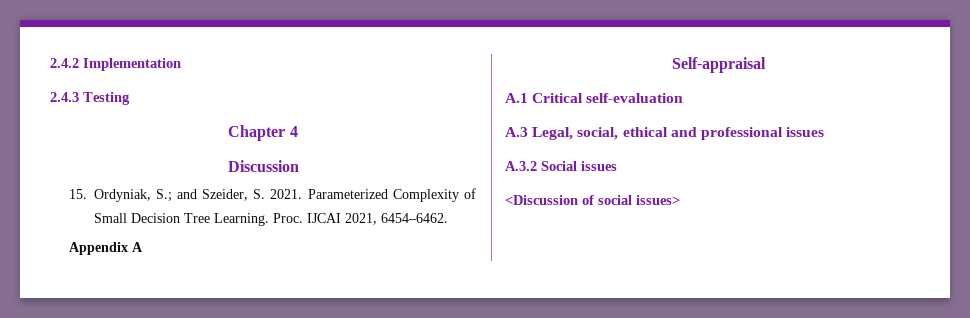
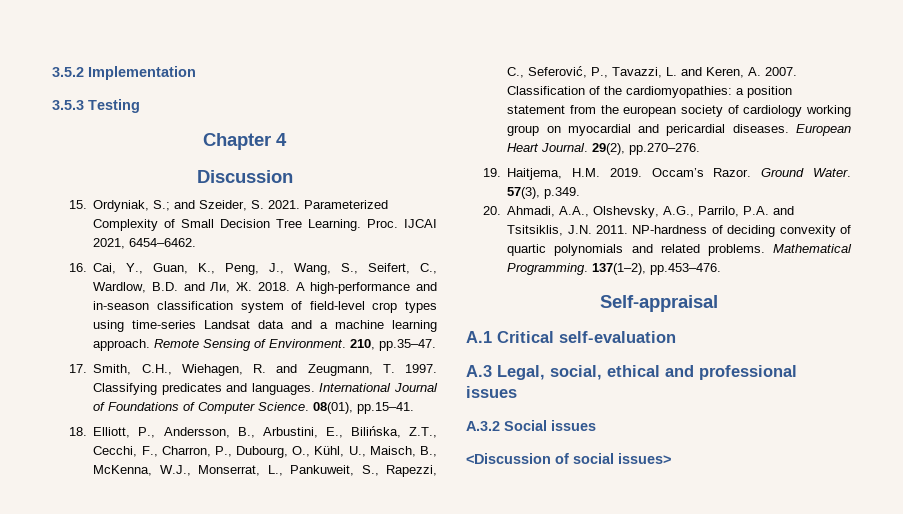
- 2.4.2 Implementation
+ 3.5.2 Implementation
- 2.4.3 Testing
+ 3.5.3 Testing
- Appendix A
+ 16. Cai, Y., Guan, K., Peng, J., Wang, S., Seifert, C., Wardlow, B.D. and Ли, Ж. 2018. A high-performance and in-season classification system of field-level crop types using time-series Landsat data and a machine learning approach. Remote Sensing of Environment. 210, pp.35–47.
+ 17. Smith, C.H., Wiehagen, R. and Zeugmann, T. 1997. Classifying predicates and languages. International Journal of Foundations of Computer Science. 08(01), pp.15–41.
+ 18. Elliott, P., Andersson, B., Arbustini, E., Bilińska, Z.T., Cecchi, F., Charron, P., Dubourg, O., Kühl, U., Maisch, B., McKenna, W.J., Monserrat, L., Pankuweit, S., Rapezzi, C., Seferović, P., Tavazzi, L. and Keren, A. 2007. Classification of the cardiomyopathies: a position statement from the european society of cardiology working group on myocardial and pericardial diseases. European Heart Journal. 29(2), pp.270–276.
+ 19. Haitjema, H.M. 2019. Occam’s Razor. Ground Water. 57(3), p.349.
+ 20. Ahmadi, A.A., Оlshevsky, А.G., Parrilo, P.A. and Tsitsiklis, J.N. 2011. NP-hardness of deciding convexity of quartic polynomials and related problems. Mathematical Programming. 137(1–2), pp.453–476.

